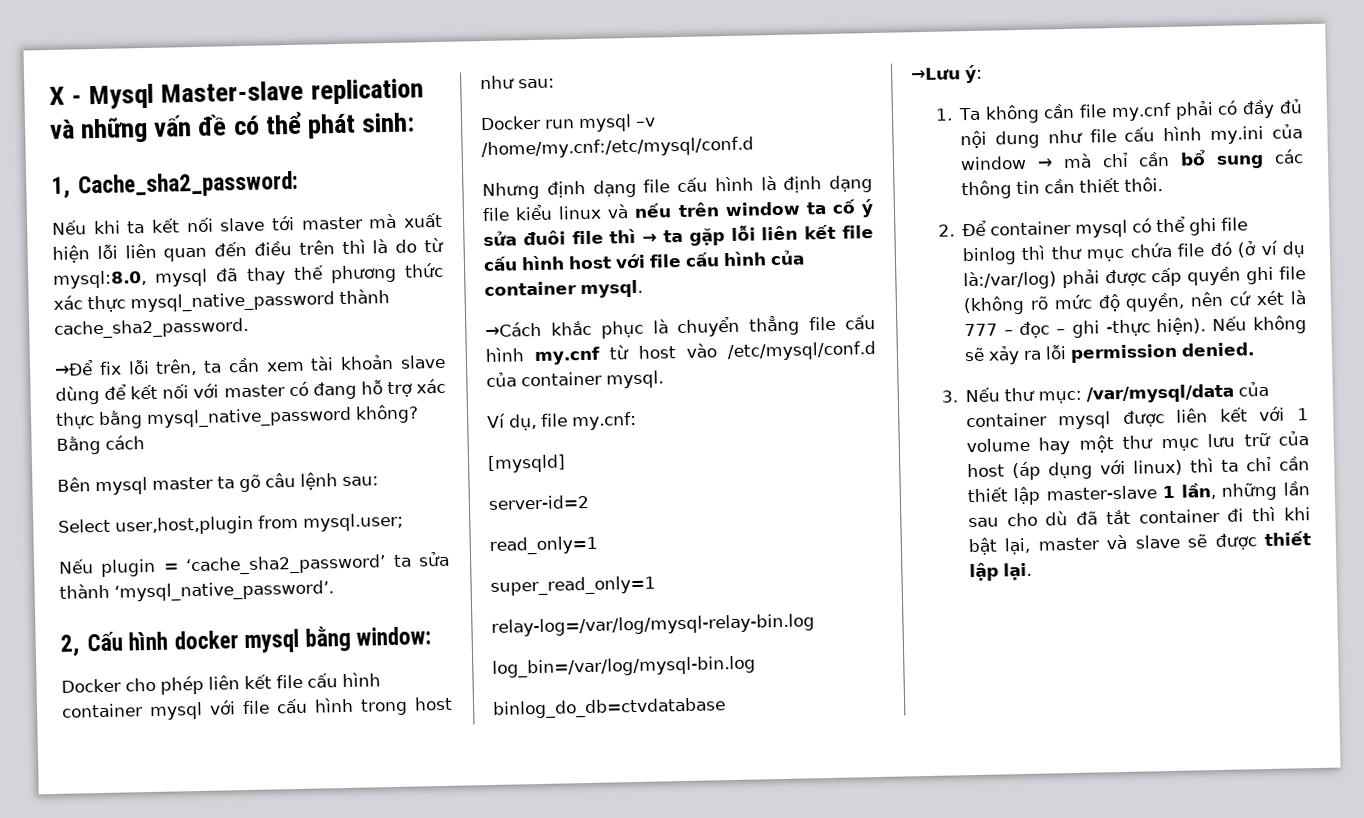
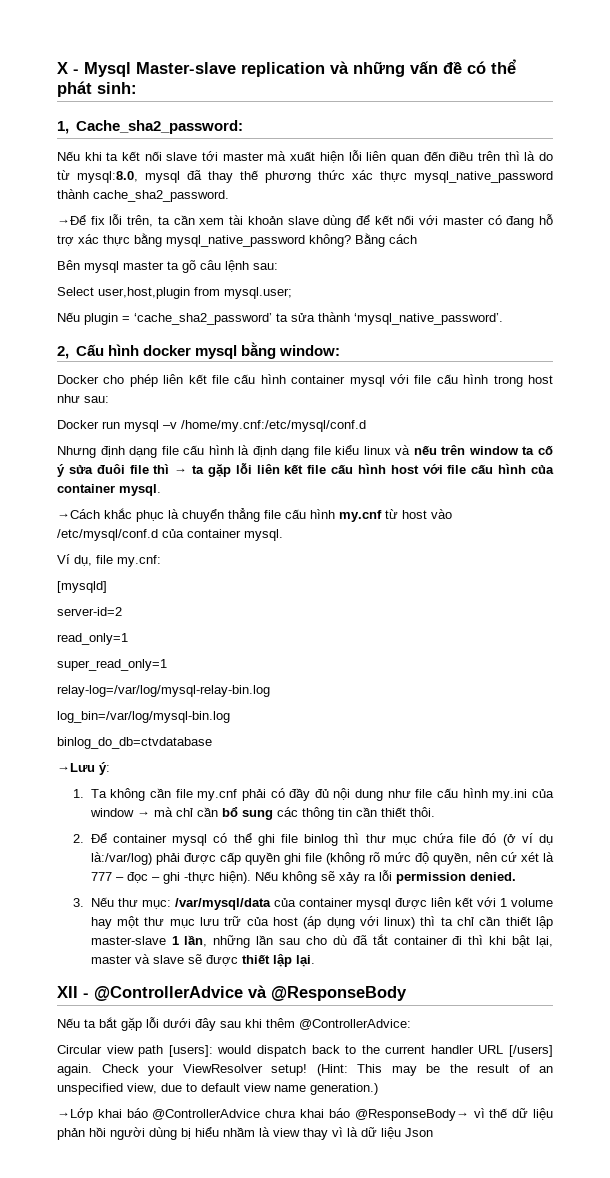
+ XII - @ControllerAdvice và @ResponseBody
+ Nếu ta bắt gặp lỗi dưới đây sau khi thêm @ControllerAdvice:
+ Circular view path [users]: would dispatch back to the current handler URL [/users] again. Check your ViewResolver setup! (Hint: This may be the result of an unspecified view, due to default view name generation.)
+ →Lớp khai báo @ControllerAdvice chưa khai báo @ResponseBody→ vì thế dữ liệu phản hồi người dùng bị hiểu nhầm là view thay vì là dữ liệu Json

